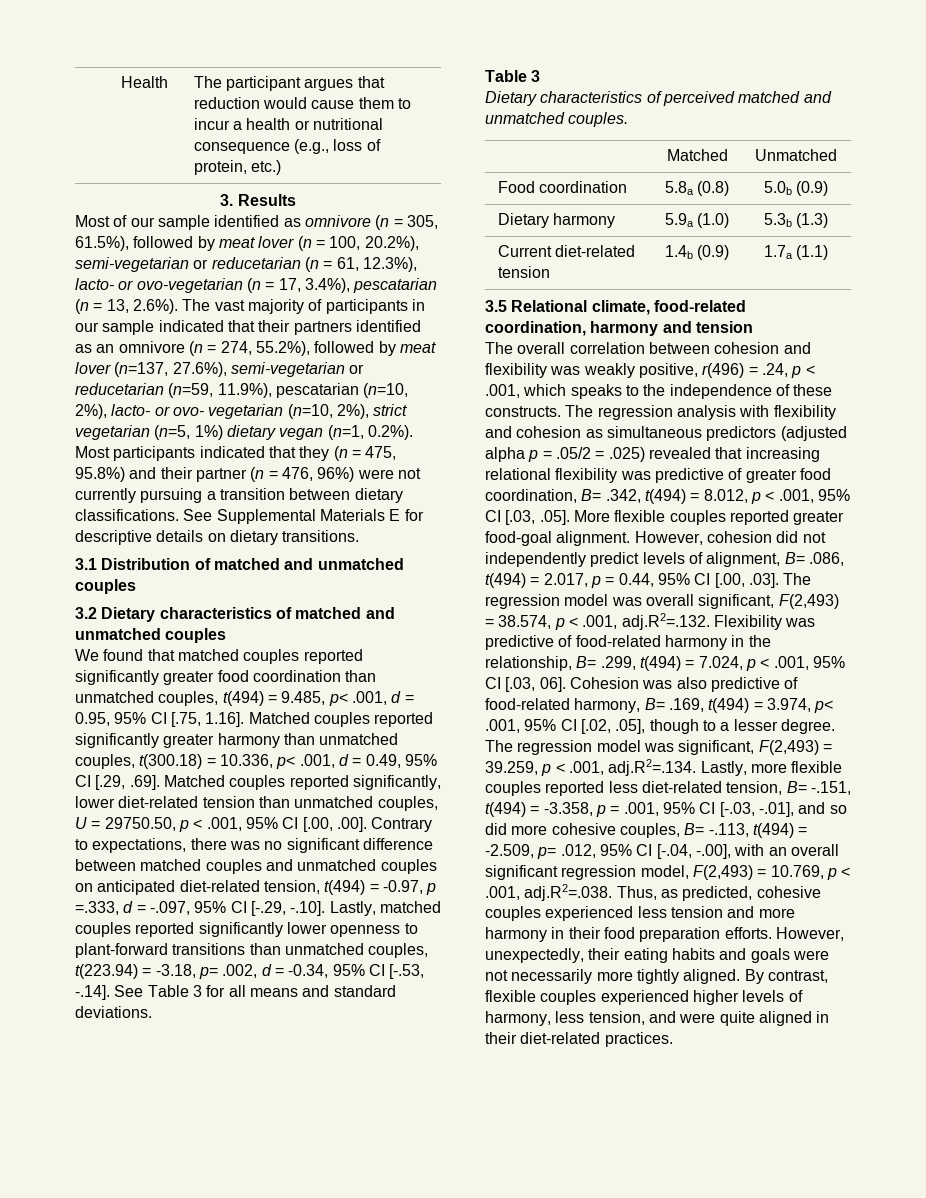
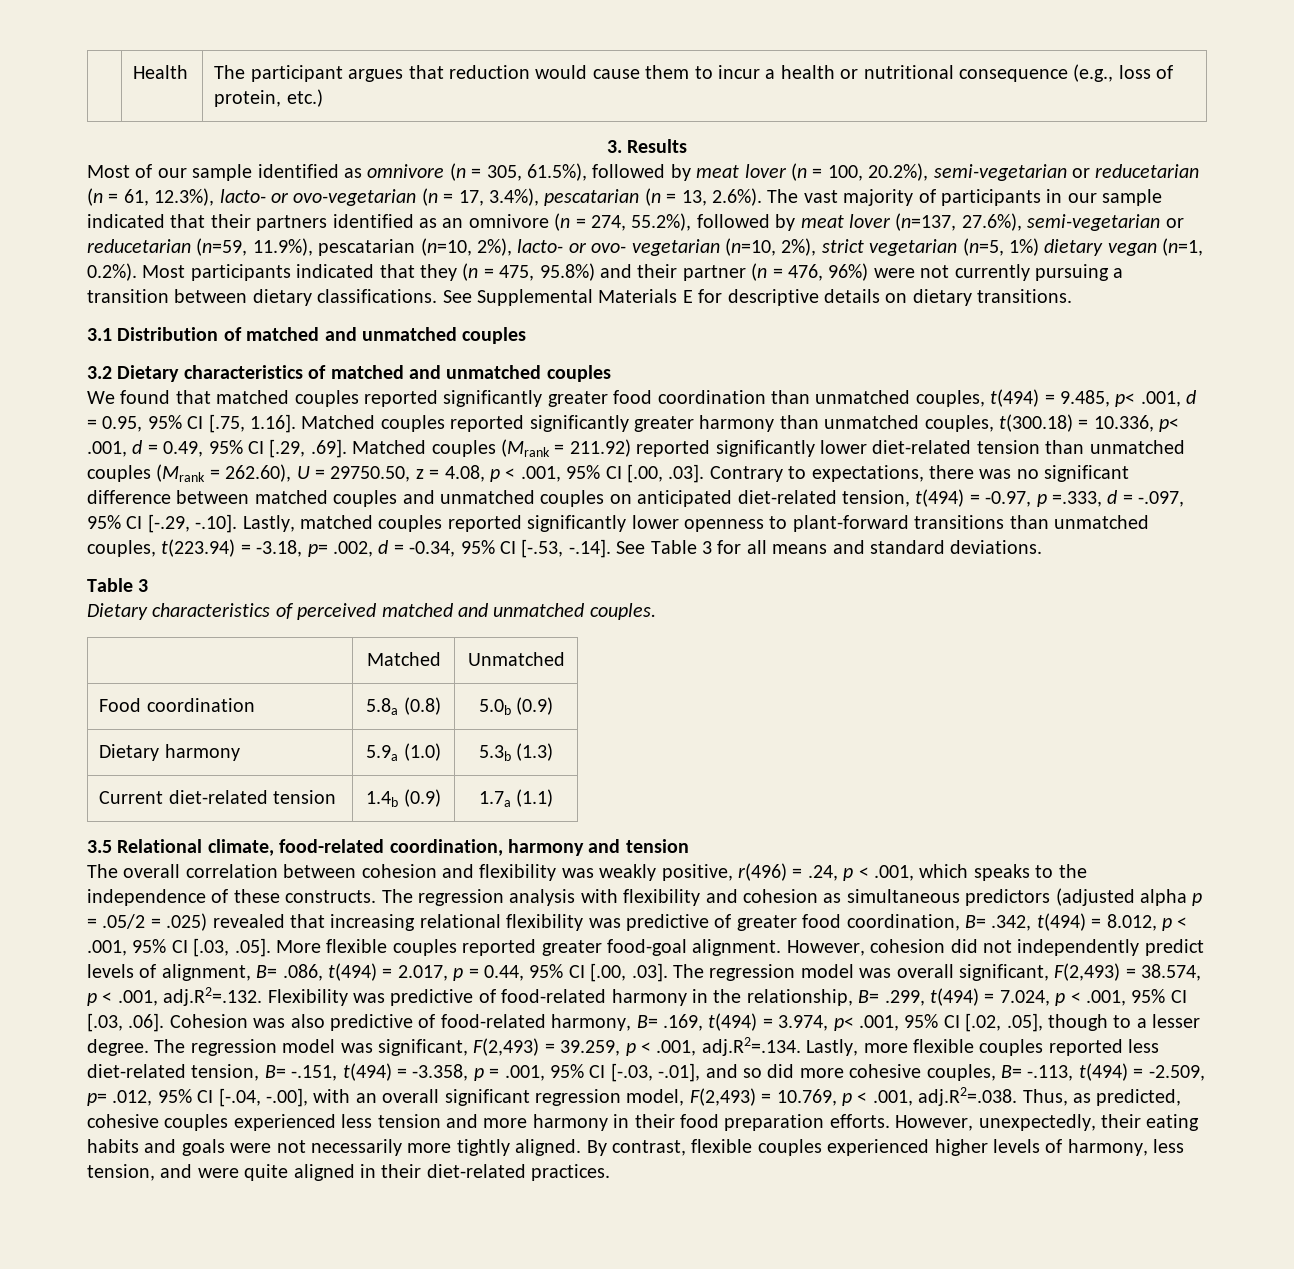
- We found that matched couples reported significantly greater food coordination than unmatched couples, t(494) = 9.485, p< .001, d = 0.95, 95% CI [.75, 1.16]. Matched couples reported significantly greater harmony than unmatched couples, t(300.18) = 10.336, p< .001, d = 0.49, 95% CI [.29, .69]. Matched couples reported significantly, lower diet-related tension than unmatched couples, U = 29750.50, p < .001, 95% CI [.00, .00]. Contrary to expectations, there was no significant difference between matched couples and unmatched couples on anticipated diet-related tension, t(494) = -0.97, p =.333, d = -.097, 95% CI [-.29, -.10]. Lastly, matched couples reported significantly lower openness to plant-forward transitions than unmatched couples, t(223.94) = -3.18, p= .002, d = -0.34, 95% CI [-.53, -.14]. See Table 3 for all means and standard deviations.
+ We found that matched couples reported significantly greater food coordination than unmatched couples, t(494) = 9.485, p< .001, d = 0.95, 95% CI [.75, 1.16]. Matched couples reported significantly greater harmony than unmatched couples, t(300.18) = 10.336, p< .001, d = 0.49, 95% CI [.29, .69]. Matched couples (Mrank = 211.92) reported significantly lower diet-related tension than unmatched couples (Mrank = 262.60), U = 29750.50, z = 4.08, p < .001, 95% CI [.00, .03]. Contrary to expectations, there was no significant difference between matched couples and unmatched couples on anticipated diet-related tension, t(494) = -0.97, p =.333, d = -.097, 95% CI [-.29, -.10]. Lastly, matched couples reported significantly lower openness to plant-forward transitions than unmatched couples, t(223.94) = -3.18, p= .002, d = -0.34, 95% CI [-.53, -.14]. See Table 3 for all means and standard deviations.
- However, cohesion did not independently predict levels of alignment, B= .086, t(494) = 2.017, p = 0.44, 95% CI [.00, .03]. The regression model was overall significant, F(2,493) = 38.574, p < .001, adj.R2=.132. Flexibility was predictive of food-related harmony in the relationship, B= .299, t(494) = 7.024, p < .001, 95% CI [.03, 06]. Cohesion was also predictive of food-related harmony, B= .169, t(494) = 3.974, p< .001, 95% CI [.02, .05], though to a lesser degree.
+ However, cohesion did not independently predict levels of alignment, B= .086, t(494) = 2.017, p = 0.44, 95% CI [.00, .03]. The regression model was overall significant, F(2,493) = 38.574, p < .001, adj.R2=.132. Flexibility was predictive of food-related harmony in the relationship, B= .299, t(494) = 7.024, p < .001, 95% CI [.03, .06]. Cohesion was also predictive of food-related harmony, B= .169, t(494) = 3.974, p< .001, 95% CI [.02, .05], though to a lesser degree.

